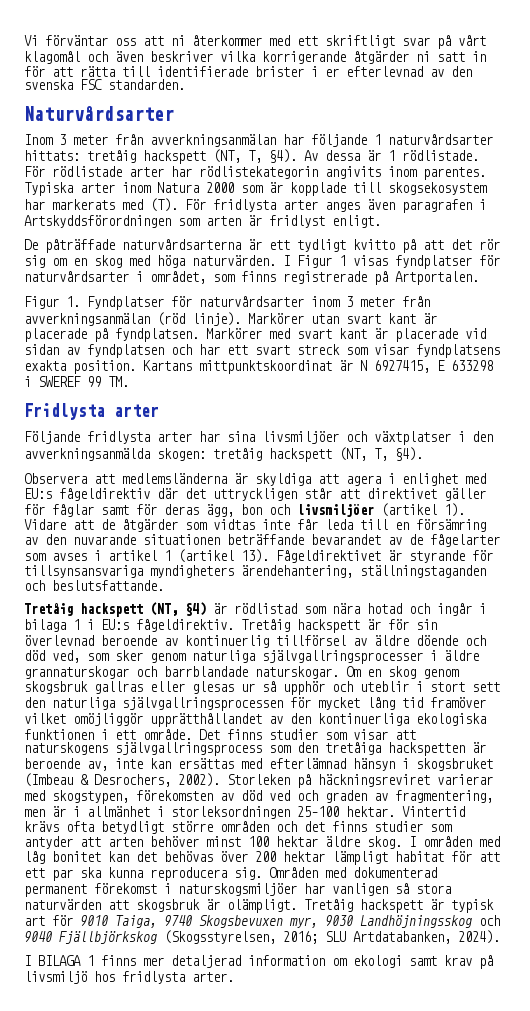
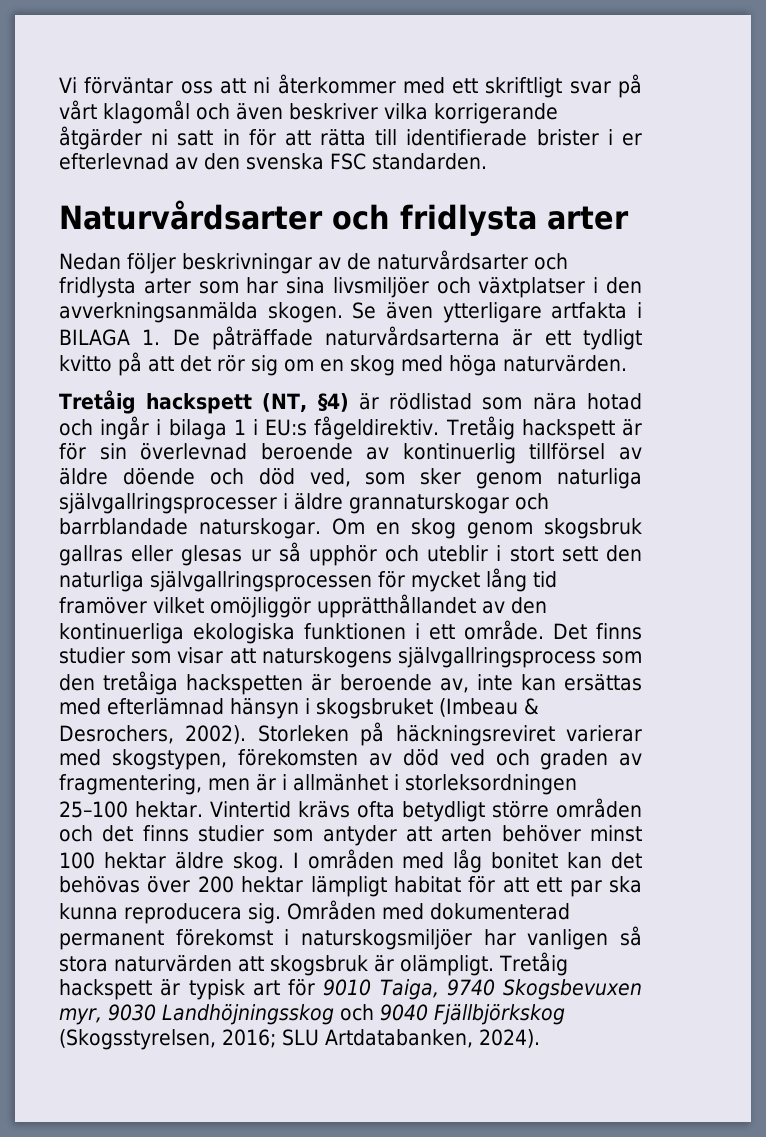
- Naturvårdsarter
- Inom 3 meter från avverkningsanmälan har följande 1 naturvårdsarter hittats: tretåig hackspett (NT, T, §4). Av dessa är 1 rödlistade. För rödlistade arter har rödlistekategorin angivits inom parentes. Typiska arter inom Natura 2000 som är kopplade till skogsekosystem har markerats med (T). För fridlysta arter anges även paragrafen i Artskyddsförordningen som arten är fridlyst enligt.
- De påträffade naturvårdsarterna är ett tydligt kvitto på att det rör sig om en skog med höga naturvärden. I Figur 1 visas fyndplatser för naturvårdsarter i området, som finns registrerade på Artportalen.
- Figur 1. Fyndplatser för naturvårdsarter inom 3 meter från avverkningsanmälan (röd linje). Markörer utan svart kant är placerade på fyndplatsen. Markörer med svart kant är placerade vid sidan av fyndplatsen och har ett svart streck som visar fyndplatsens exakta position. Kartans mittpunktskoordinat är N 6927415, E 633298 i SWEREF 99 TM.
- Fridlysta arter
- Följande fridlysta arter har sina livsmiljöer och växtplatser i den avverkningsanmälda skogen: tretåig hackspett (NT, T, §4).
- Observera att medlemsländerna är skyldiga att agera i enlighet med EU:s fågeldirektiv där det uttryckligen står att direktivet gäller för fåglar samt för deras ägg, bon och livsmiljöer (artikel 1). Vidare att de åtgärder som vidtas inte får leda till en försämring av den nuvarande situationen beträffande bevarandet av de fågelarter som avses i artikel 1 (artikel 13). Fågeldirektivet är styrande för tillsynsansvariga myndigheters ärendehantering, ställningstaganden och beslutsfattande.
+ Naturvårdsarter och fridlysta arter
+ Nedan följer beskrivningar av de naturvårdsarter och fridlysta arter som har sina livsmiljöer och växtplatser i den avverkningsanmälda skogen. Se även ytterligare artfakta i BILAGA 1. De påträffade naturvårdsarterna är ett tydligt kvitto på att det rör sig om en skog med höga naturvärden.
- I BILAGA 1 finns mer detaljerad information om ekologi samt krav på livsmiljö hos fridlysta arter.

